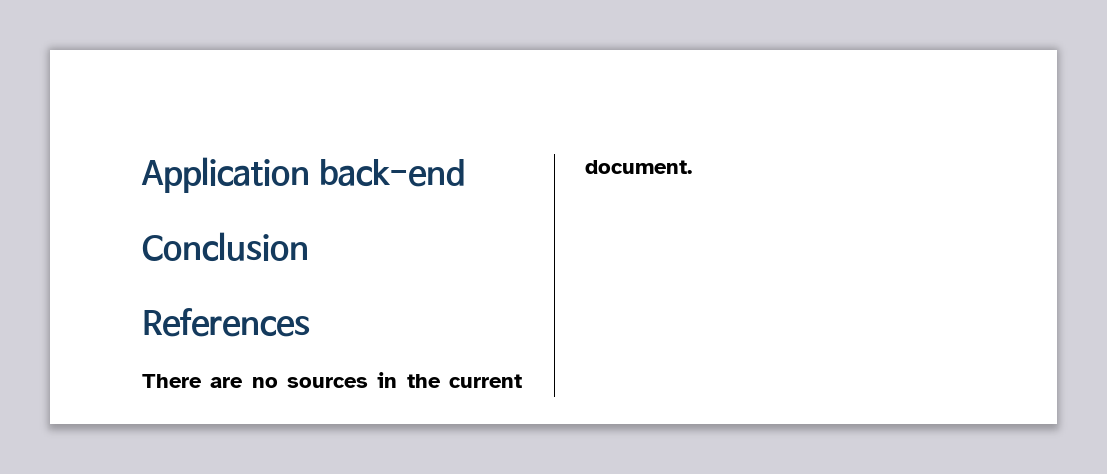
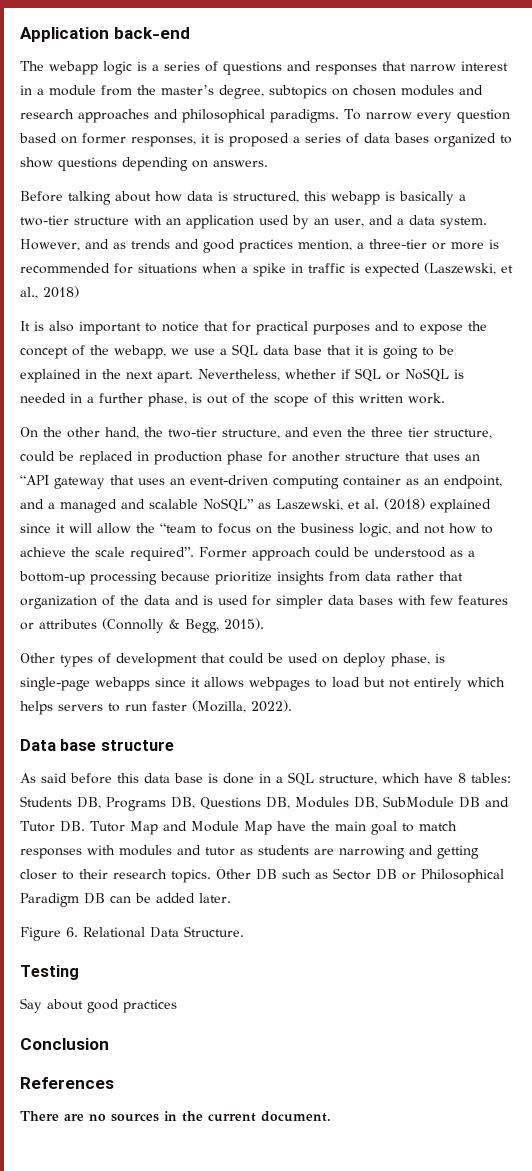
+ The webapp logic is a series of questions and responses that narrow interest in a module from the master’s degree, subtopics on chosen modules and research approaches and philosophical paradigms. To narrow every question based on former responses, it is proposed a series of data bases organized to show questions depending on answers.
+ Before talking about how data is structured, this webapp is basically a two-tier structure with an application used by an user, and a data system. However, and as trends and good practices mention, a three-tier or more is recommended for situations when a spike in traffic is expected (Laszewski, et al., 2018)
+ It is also important to notice that for practical purposes and to expose the concept of the webapp, we use a SQL data base that it is going to be explained in the next apart. Nevertheless, whether if SQL or NoSQL is needed in a further phase, is out of the scope of this written work.
+ On the other hand, the two-tier structure, and even the three tier structure, could be replaced in production phase for another structure that uses an “API gateway that uses an event-driven computing container as an endpoint, and a managed and scalable NoSQL” as Laszewski, et al. (2018) explained since it will allow the “team to focus on the business logic, and not how to achieve the scale required”. Former approach could be understood as a bottom-up processing because prioritize insights from data rather that organization of the data and is used for simpler data bases with few features or attributes (Connolly & Begg, 2015).
+ Other types of development that could be used on deploy phase, is single-page webapps since it allows webpages to load but not entirely which helps servers to run faster (Mozilla, 2022).
+ Data base structure
+ As said before this data base is done in a SQL structure, which have 8 tables: Students DB, Programs DB, Questions DB, Modules DB, SubModule DB and Tutor DB. Tutor Map and Module Map have the main goal to match responses with modules and tutor as students are narrowing and getting closer to their research topics. Other DB such as Sector DB or Philosophical Paradigm DB can be added later.
+ Figure 6. Relational Data Structure.
+ Testing
+ Say about good practices

